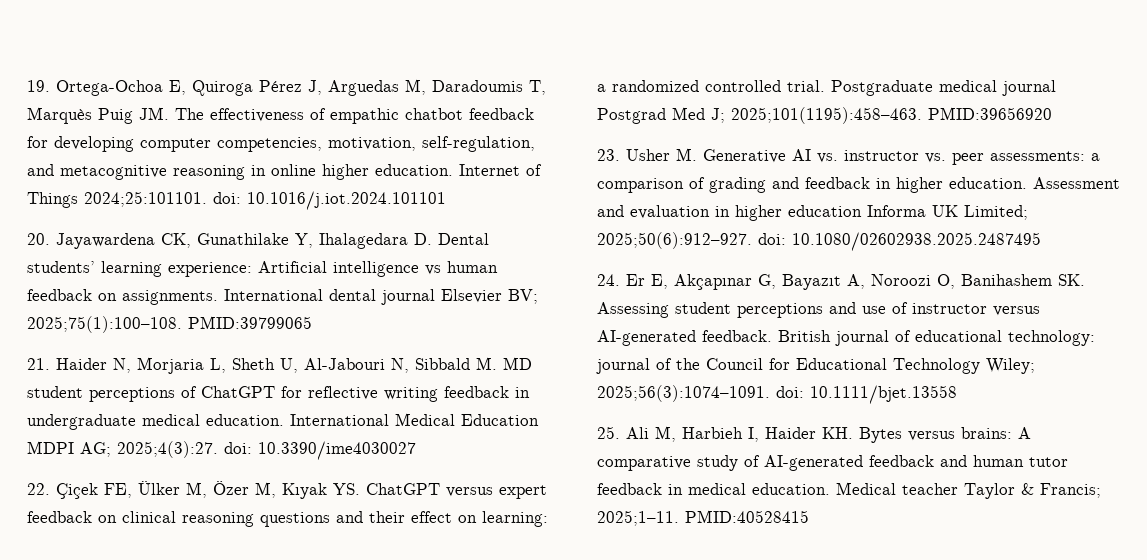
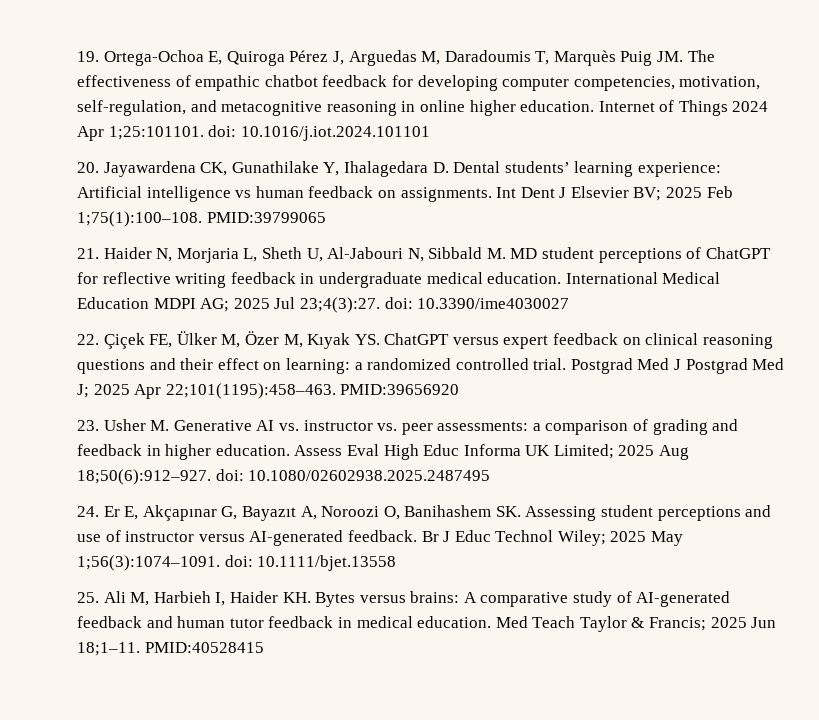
- Internet of Things 2024;25:101101. doi: 10.1016/j.iot.2024.101101
+ Internet of Things 2024 Apr 1;25:101101. doi: 10.1016/j.iot.2024.101101
- International dental journal Elsevier BV; 2025;75(1):100–108.
+ Int Dent J Elsevier BV; 2025 Feb 1;75(1):100–108.
- International Medical Education MDPI AG; 2025;4(3):27. doi: 10.3390/ime4030027
+ International Medical Education MDPI AG; 2025 Jul 23;4(3):27. doi: 10.3390/ime4030027
- Postgraduate medical journal Postgrad Med J; 2025;101(1195):458–463.
+ Postgrad Med J Postgrad Med J; 2025 Apr 22;101(1195):458–463.
- Assessment and evaluation in higher education Informa UK Limited; 2025;50(6):912–927. doi: 10.1080/02602938.2025.2487495
+ Assess Eval High Educ Informa UK Limited; 2025 Aug 18;50(6):912–927. doi: 10.1080/02602938.2025.2487495
- British journal of educational technology: journal of the Council for Educational Technology Wiley; 2025;56(3):1074–1091. doi: 10.1111/bjet.13558
+ Br J Educ Technol Wiley; 2025 May 1;56(3):1074–1091. doi: 10.1111/bjet.13558
- Medical teacher Taylor & Francis; 2025;1–11.
+ Med Teach Taylor & Francis; 2025 Jun 18;1–11.

